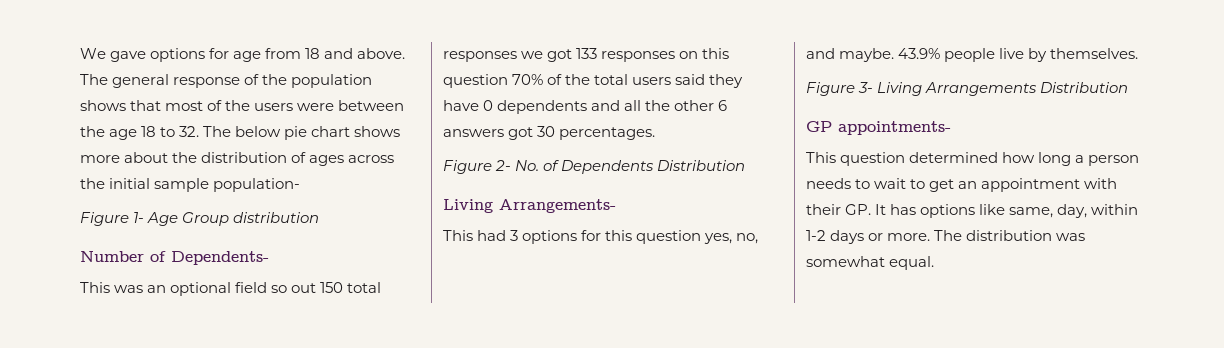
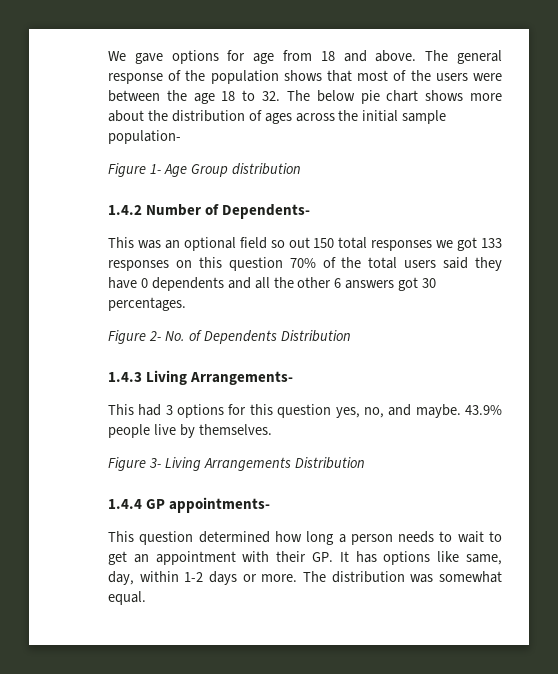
- Number of Dependents-
+ 1.4.2 Number of Dependents-
- Living Arrangements-
+ 1.4.3 Living Arrangements-
- GP appointments-
+ 1.4.4 GP appointments-

